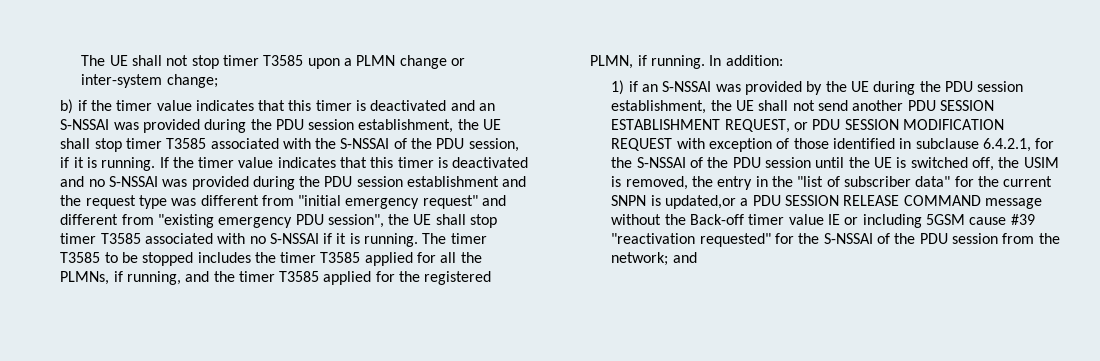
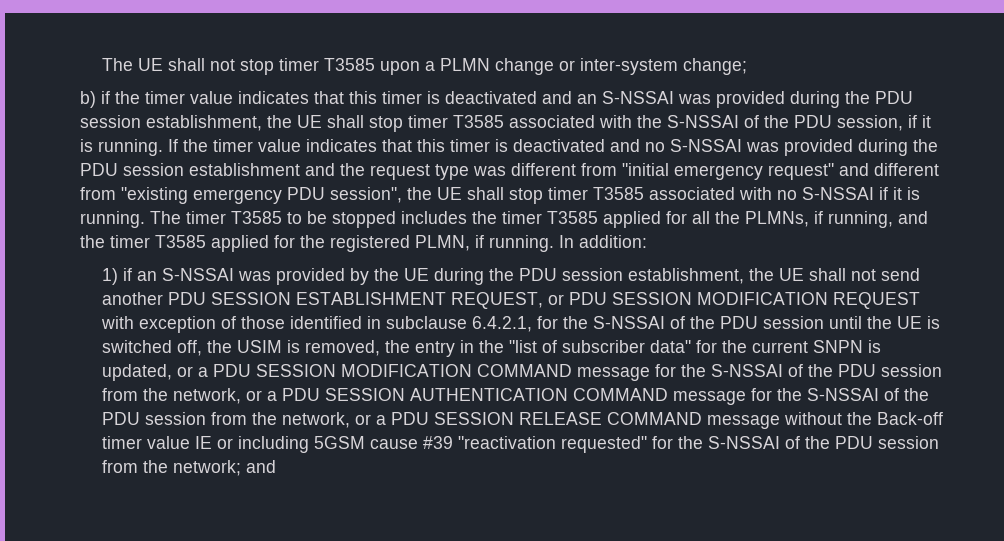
- 1) if an S-NSSAI was provided by the UE during the PDU session establishment, the UE shall not send another PDU SESSION ESTABLISHMENT REQUEST, or PDU SESSION MODIFICATION REQUEST with exception of those identified in subclause 6.4.2.1, for the S-NSSAI of the PDU session until the UE is switched off, the USIM is removed, the entry in the "list of subscriber data" for the current SNPN is updated,or a PDU SESSION RELEASE COMMAND message without the Back-off timer value IE or including 5GSM cause #39 "reactivation requested" for the S-NSSAI of the PDU session from the network;
+ 1) if an S-NSSAI was provided by the UE during the PDU session establishment, the UE shall not send another PDU SESSION ESTABLISHMENT REQUEST, or PDU SESSION MODIFICATION REQUEST with exception of those identified in subclause 6.4.2.1, for the S-NSSAI of the PDU session until the UE is switched off, the USIM is removed, the entry in the "list of subscriber data" for the current SNPN is updated, or a PDU SESSION MODIFICATION COMMAND message for the S-NSSAI of the PDU session from the network, or a PDU SESSION AUTHENTICATION COMMAND message for the S-NSSAI of the PDU session from the network, or a PDU SESSION RELEASE COMMAND message without the Back-off timer value IE or including 5GSM cause #39 "reactivation requested" for the S-NSSAI of the PDU session from the network;

